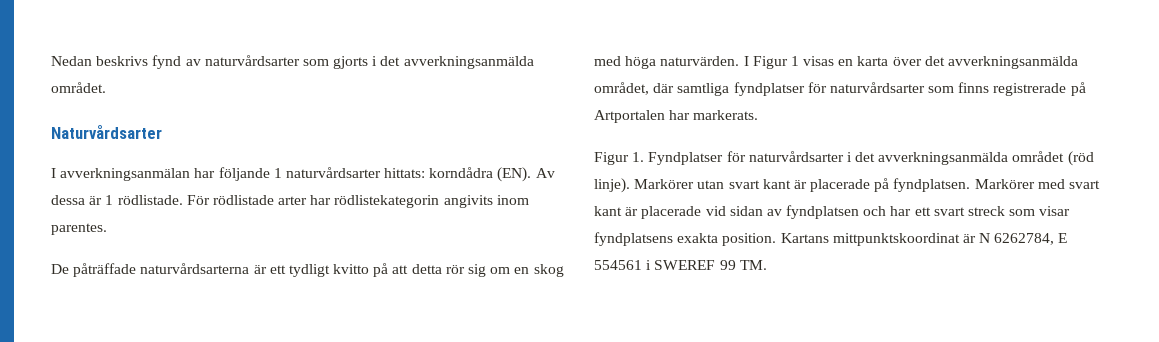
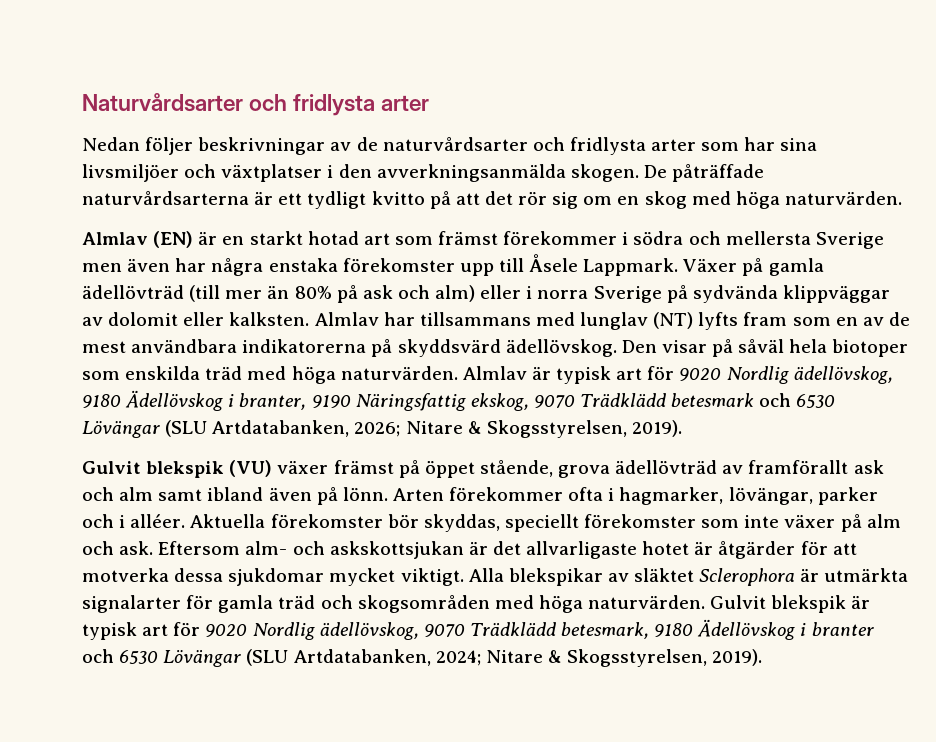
- Nedan beskrivs fynd av naturvårdsarter som gjorts i det avverkningsanmälda området.
- Naturvårdsarter
- I avverkningsanmälan har följande 1 naturvårdsarter hittats: korndådra (EN). Av dessa är 1 rödlistade. För rödlistade arter har rödlistekategorin angivits inom parentes.
- De påträffade naturvårdsarterna är ett tydligt kvitto på att detta rör sig om en skog med höga naturvärden. I Figur 1 visas en karta över det avverkningsanmälda området, där samtliga fyndplatser för naturvårdsarter som finns registrerade på Artportalen har markerats.
- Figur 1. Fyndplatser för naturvårdsarter i det avverkningsanmälda området (röd linje). Markörer utan svart kant är placerade på fyndplatsen. Markörer med svart kant är placerade vid sidan av fyndplatsen och har ett svart streck som visar fyndplatsens exakta position. Kartans mittpunktskoordinat är N 6262784, E 554561 i SWEREF 99 TM.
+ Naturvårdsarter och fridlysta arter
+ Nedan följer beskrivningar av de naturvårdsarter och fridlysta arter som har sina livsmiljöer och växtplatser i den avverkningsanmälda skogen. De påträffade naturvårdsarterna är ett tydligt kvitto på att det rör sig om en skog med höga naturvärden.
+ Almlav (EN) är en starkt hotad art som främst förekommer i södra och mellersta Sverige men även har några enstaka förekomster upp till Åsele Lappmark. Växer på gamla ädellövträd (till mer än 80% på ask och alm) eller i norra Sverige på sydvända klippväggar av dolomit eller kalksten. Almlav har tillsammans med lunglav (NT) lyfts fram som en av de mest användbara indikatorerna på skyddsvärd ädellövskog. Den visar på såväl hela biotoper som enskilda träd med höga naturvärden. Almlav är typisk art för 9020 Nordlig ädellövskog, 9180 Ädellövskog i branter, 9190 Näringsfattig ekskog, 9070 Trädklädd betesmark och 6530 Lövängar (SLU Artdatabanken, 2026; Nitare & Skogsstyrelsen, 2019).
+ Gulvit blekspik (VU) växer främst på öppet stående, grova ädellövträd av framförallt ask och alm samt ibland även på lönn. Arten förekommer ofta i hagmarker, lövängar, parker och i alléer. Aktuella förekomster bör skyddas, speciellt förekomster som inte växer på alm och ask. Eftersom alm- och askskottsjukan är det allvarligaste hotet är åtgärder för att motverka dessa sjukdomar mycket viktigt. Alla blekspikar av släktet Sclerophora är utmärkta signalarter för gamla träd och skogsområden med höga naturvärden. Gulvit blekspik är typisk art för 9020 Nordlig ädellövskog, 9070 Trädklädd betesmark, 9180 Ädellövskog i branter och 6530 Lövängar (SLU Artdatabanken, 2024; Nitare & Skogsstyrelsen, 2019).

